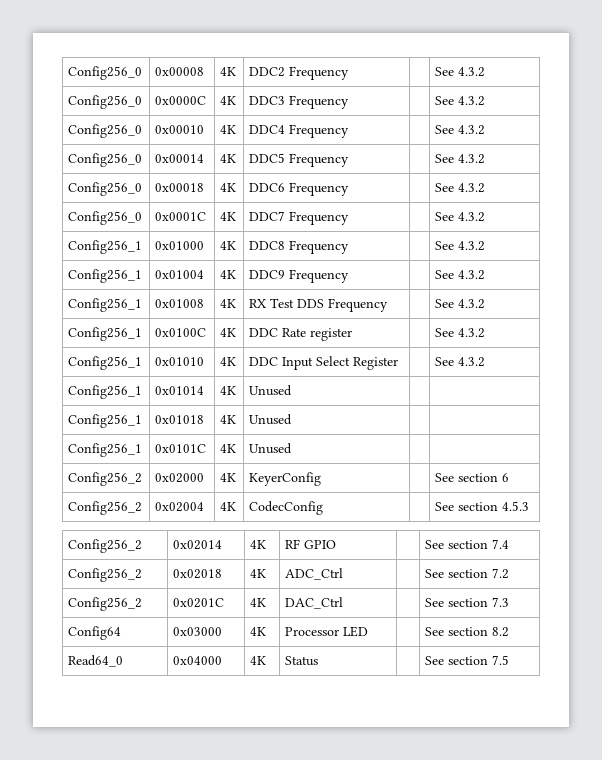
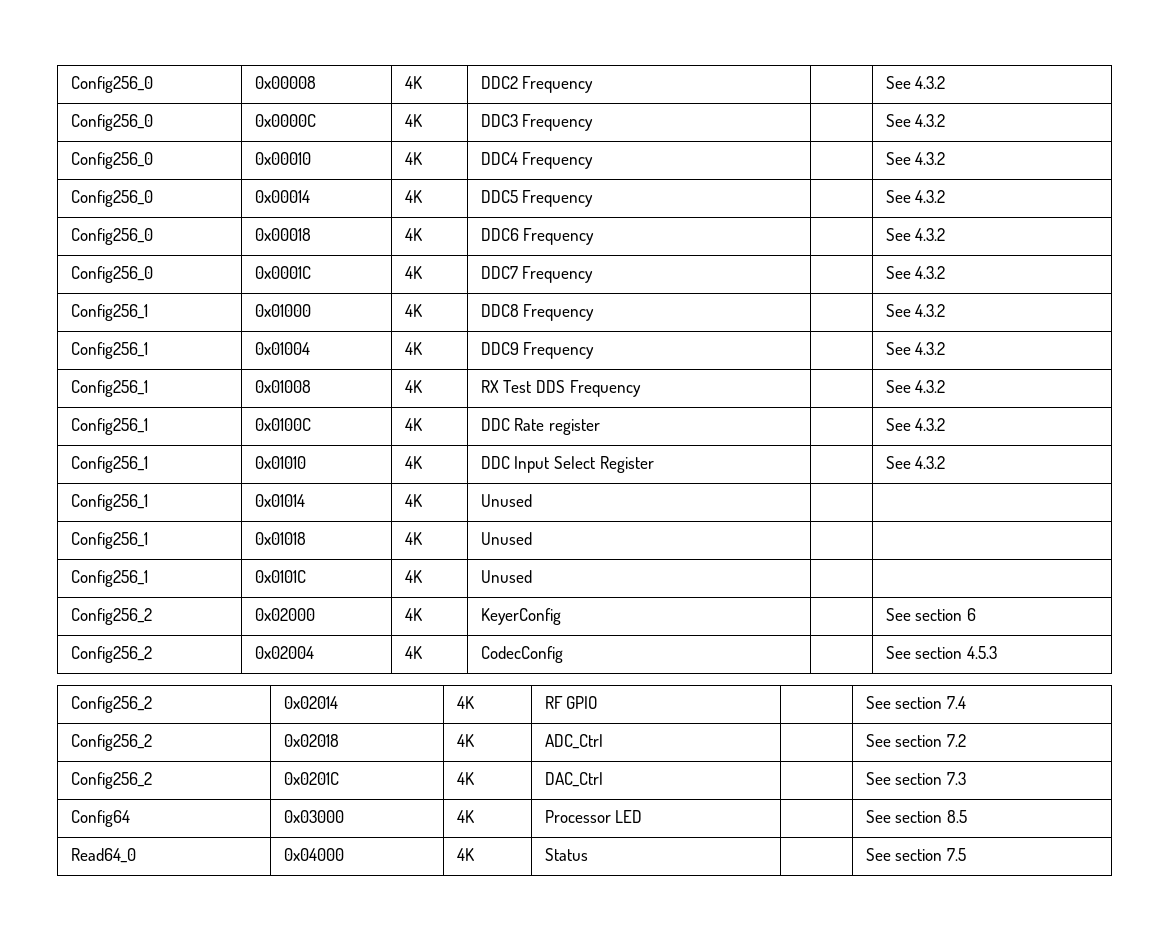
- Config64 | 0x03000 | 4K | Processor LED | | See section 8.2
+ Config64 | 0x03000 | 4K | Processor LED | | See section 8.5

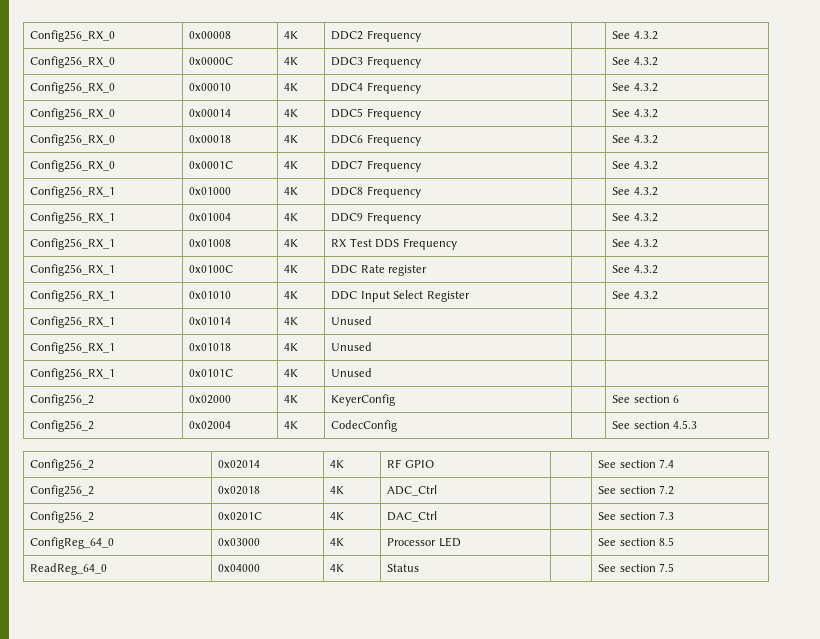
- Config256_0 | 0x00008 | 4K | DDC2 Frequency | | See 4.3.2
+ Config256_RX_0 | 0x00008 | 4K | DDC2 Frequency | | See 4.3.2
- Config256_0 | 0x0000C | 4K | DDC3 Frequency | | See 4.3.2
+ Config256_RX_0 | 0x0000C | 4K | DDC3 Frequency | | See 4.3.2
- Config256_0 | 0x00010 | 4K | DDC4 Frequency | | See 4.3.2
+ Config256_RX_0 | 0x00010 | 4K | DDC4 Frequency | | See 4.3.2
- Config256_0 | 0x00014 | 4K | DDC5 Frequency | | See 4.3.2
+ Config256_RX_0 | 0x00014 | 4K | DDC5 Frequency | | See 4.3.2
- Config256_0 | 0x00018 | 4K | DDC6 Frequency | | See 4.3.2
+ Config256_RX_0 | 0x00018 | 4K | DDC6 Frequency | | See 4.3.2
- Config256_0 | 0x0001C | 4K | DDC7 Frequency | | See 4.3.2
+ Config256_RX_0 | 0x0001C | 4K | DDC7 Frequency | | See 4.3.2
- Config256_1 | 0x01000 | 4K | DDC8 Frequency | | See 4.3.2
+ Config256_RX_1 | 0x01000 | 4K | DDC8 Frequency | | See 4.3.2
- Config256_1 | 0x01004 | 4K | DDC9 Frequency | | See 4.3.2
+ Config256_RX_1 | 0x01004 | 4K | DDC9 Frequency | | See 4.3.2
- Config256_1 | 0x01008 | 4K | RX Test DDS Frequency | | See 4.3.2
+ Config256_RX_1 | 0x01008 | 4K | RX Test DDS Frequency | | See 4.3.2
- Config256_1 | 0x0100C | 4K | DDC Rate register | | See 4.3.2
+ Config256_RX_1 | 0x0100C | 4K | DDC Rate register | | See 4.3.2
- Config256_1 | 0x01010 | 4K | DDC Input Select Register | | See 4.3.2
+ Config256_RX_1 | 0x01010 | 4K | DDC Input Select Register | | See 4.3.2
- Config256_1 | 0x01014 | 4K | Unused | |
+ Config256_RX_1 | 0x01014 | 4K | Unused | |
- Config256_1 | 0x01018 | 4K | Unused | |
+ Config256_RX_1 | 0x01018 | 4K | Unused | |
- Config256_1 | 0x0101C | 4K | Unused | |
+ Config256_RX_1 | 0x0101C | 4K | Unused | |
- Config64 | 0x03000 | 4K | Processor LED | | See section 8.5
+ ConfigReg_64_0 | 0x03000 | 4K | Processor LED | | See section 8.5
- Read64_0 | 0x04000 | 4K | Status | | See section 7.5
+ ReadReg_64_0 | 0x04000 | 4K | Status | | See section 7.5

